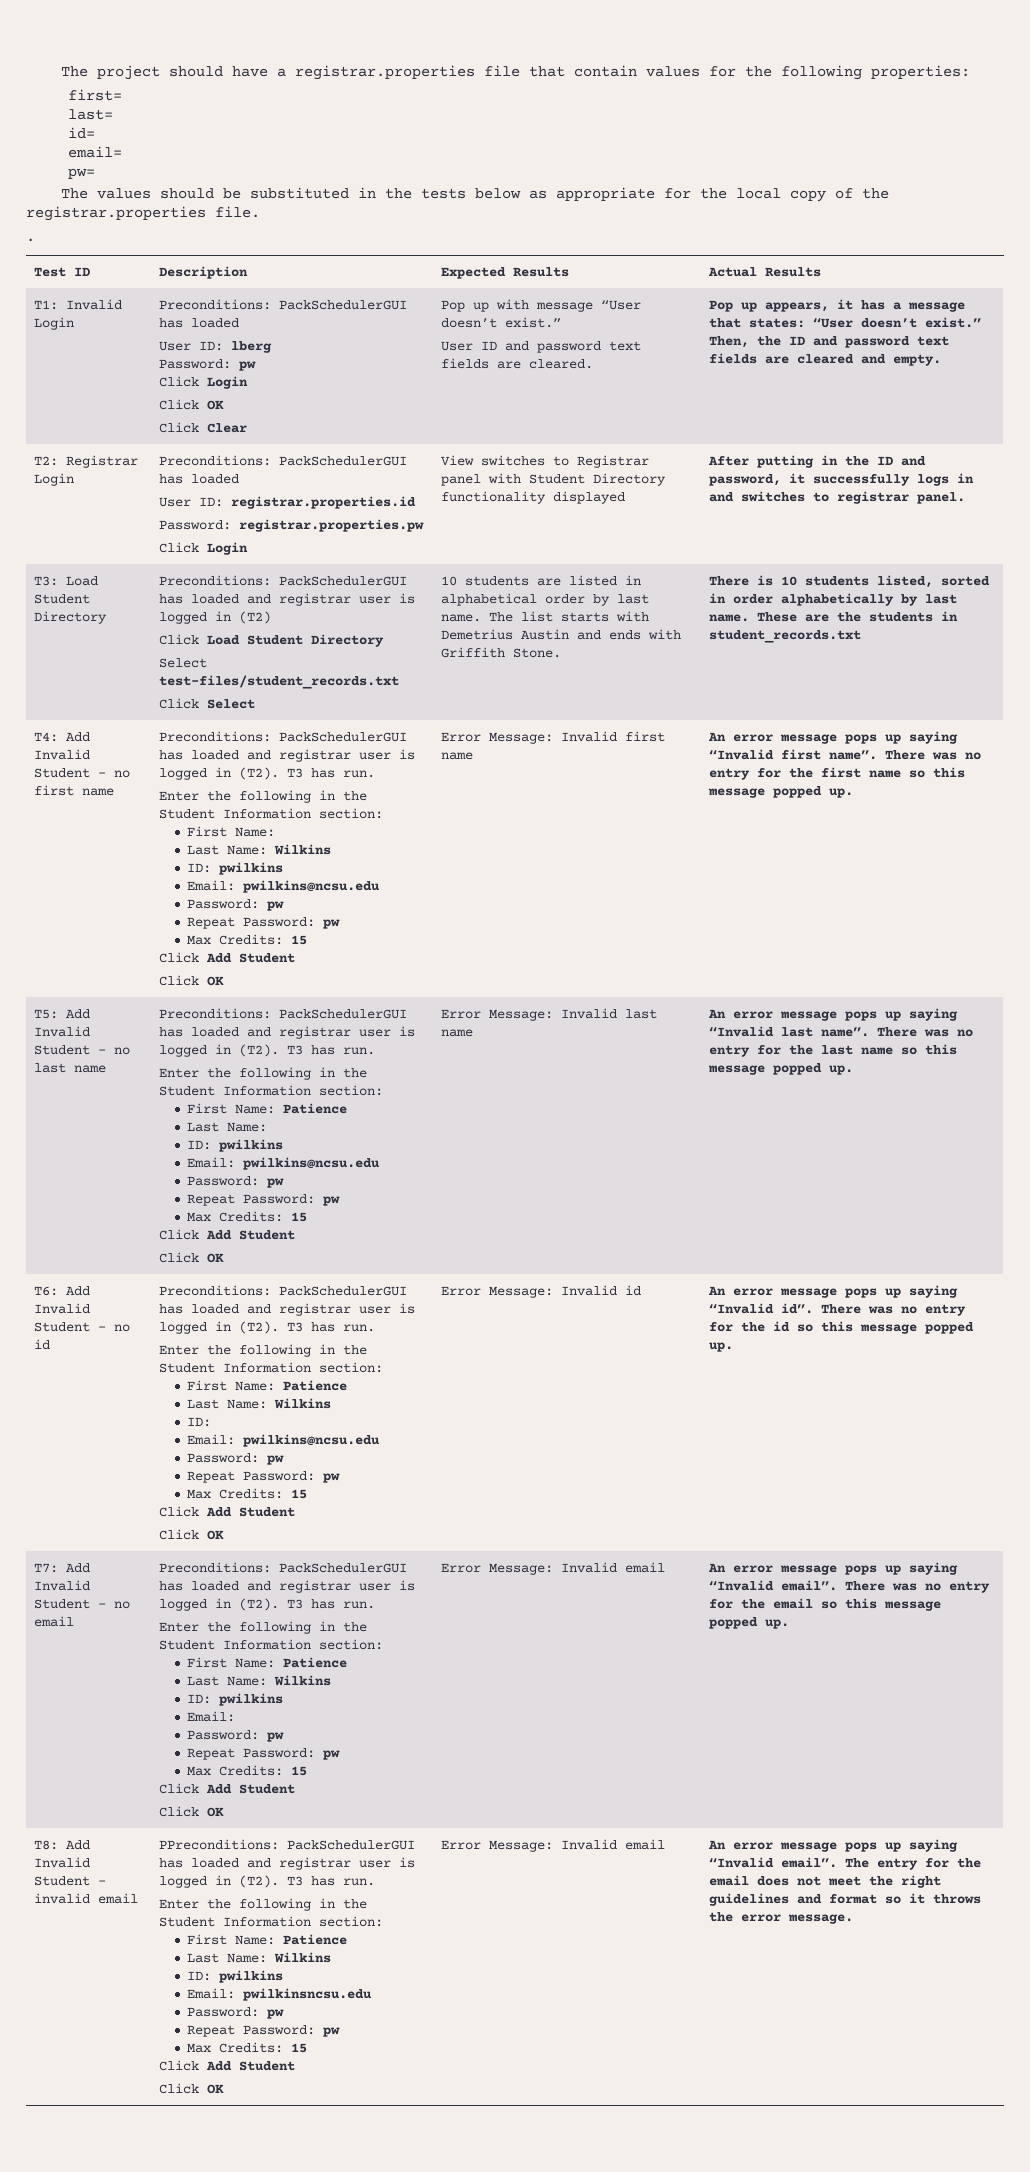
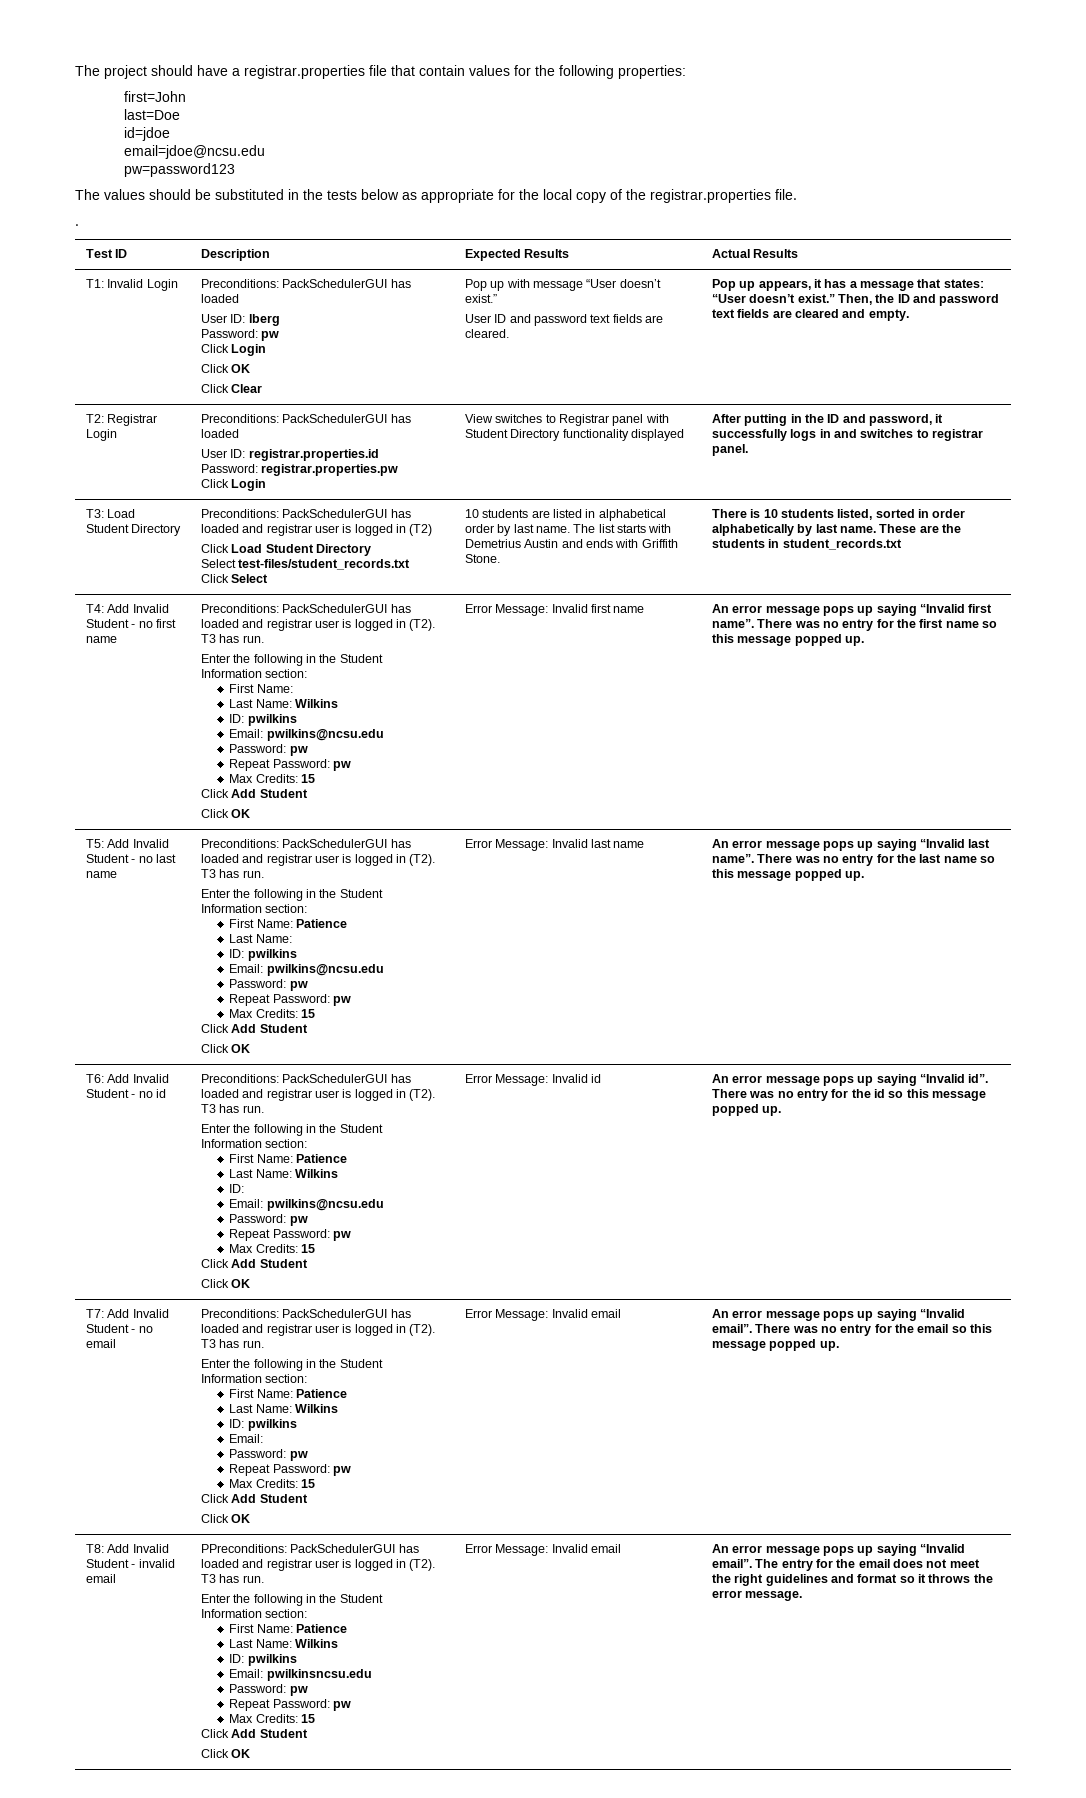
- first=
- last=
- id=
- email=
- pw=
+ first=John
+ last=Doe
+ id=jdoe
+ email=jdoe@ncsu.edu
+ pw=password123

